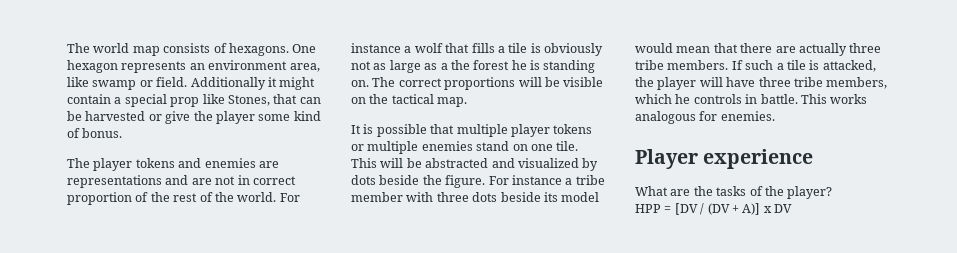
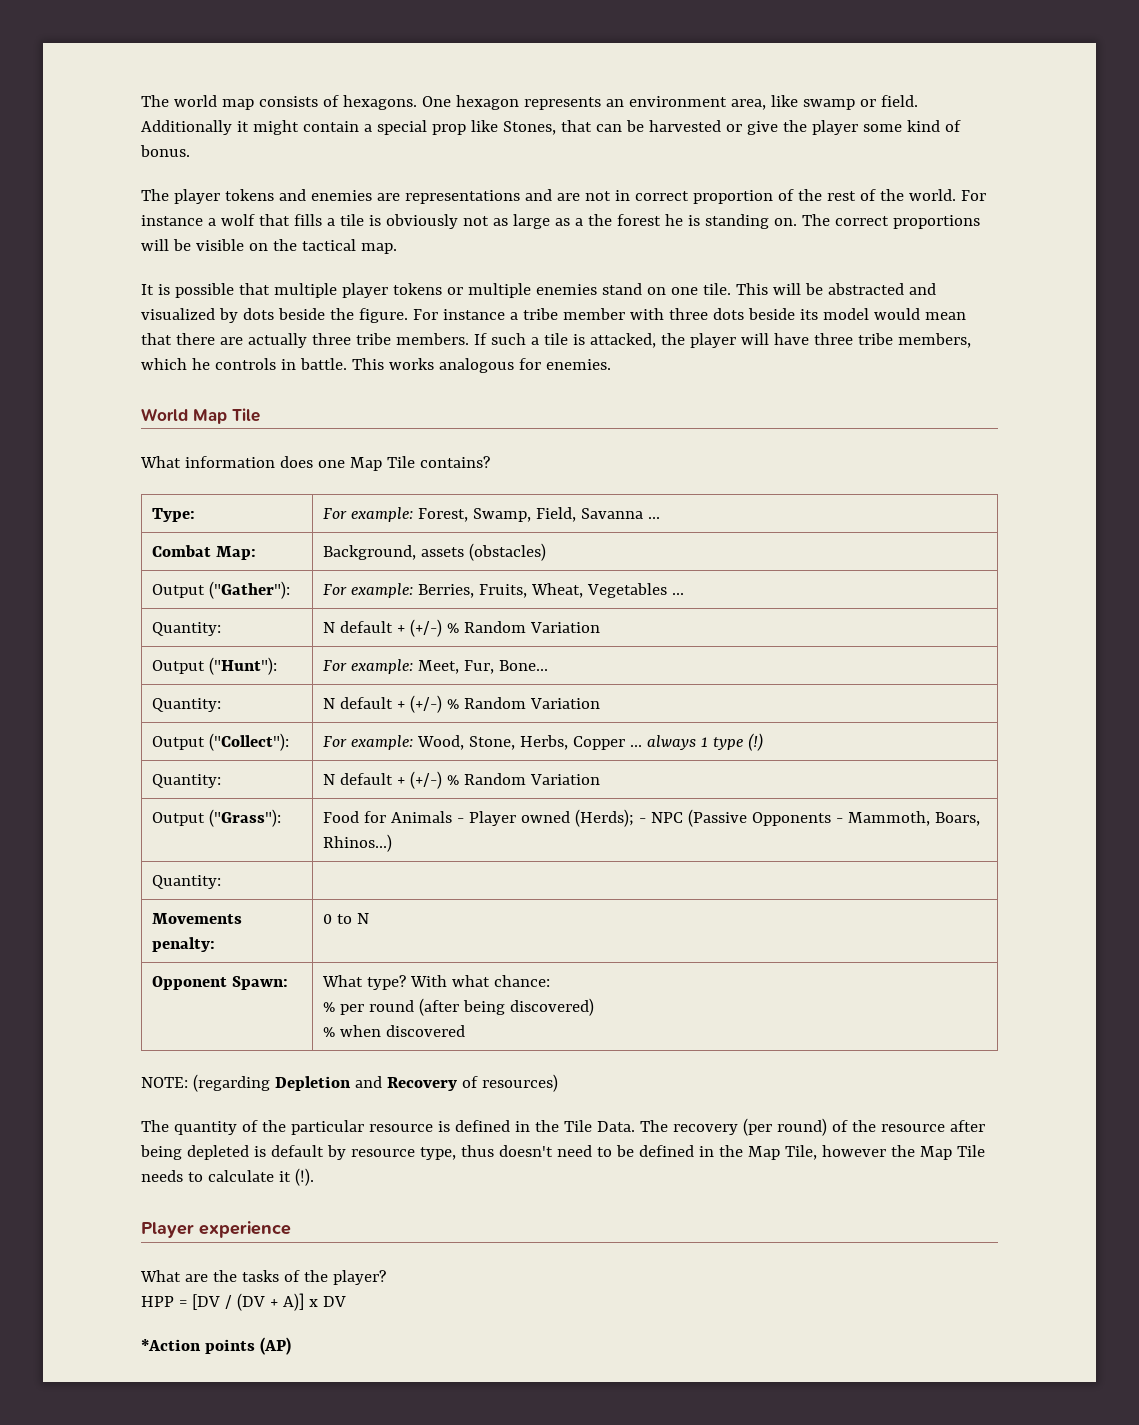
+ World Map Tile
+ What information does one Map Tile contains?
+ Type: | For example: Forest, Swamp, Field, Savanna ...
+ Combat Map: | Background, assets (obstacles)
+ Output ("Gather"): | For example: Berries, Fruits, Wheat, Vegetables ...
+ Quantity: | N default + (+/-) % Random Variation
+ Output ("Hunt"): | For example: Meet, Fur, Bone...
+ Quantity: | N default + (+/-) % Random Variation
+ Output ("Collect"): | For example: Wood, Stone, Herbs, Copper ... always 1 type (!)
+ Quantity: | N default + (+/-) % Random Variation
+ Output ("Grass"): | Food for Animals - Player owned (Herds); - NPC (Passive Opponents - Mammoth, Boars, Rhinos...)
+ Quantity: |
+ Movements penalty: | 0 to N
+ Opponent Spawn: | What type? With what chance:
+ % per round (after being discovered)
+ % when discovered
+ NOTE: (regarding Depletion and Recovery of resources)
+ The quantity of the particular resource is defined in the Tile Data. The recovery (per round) of the resource after being depleted is default by resource type, thus doesn't need to be defined in the Map Tile, however the Map Tile needs to calculate it (!).
+ *Action points (AP)

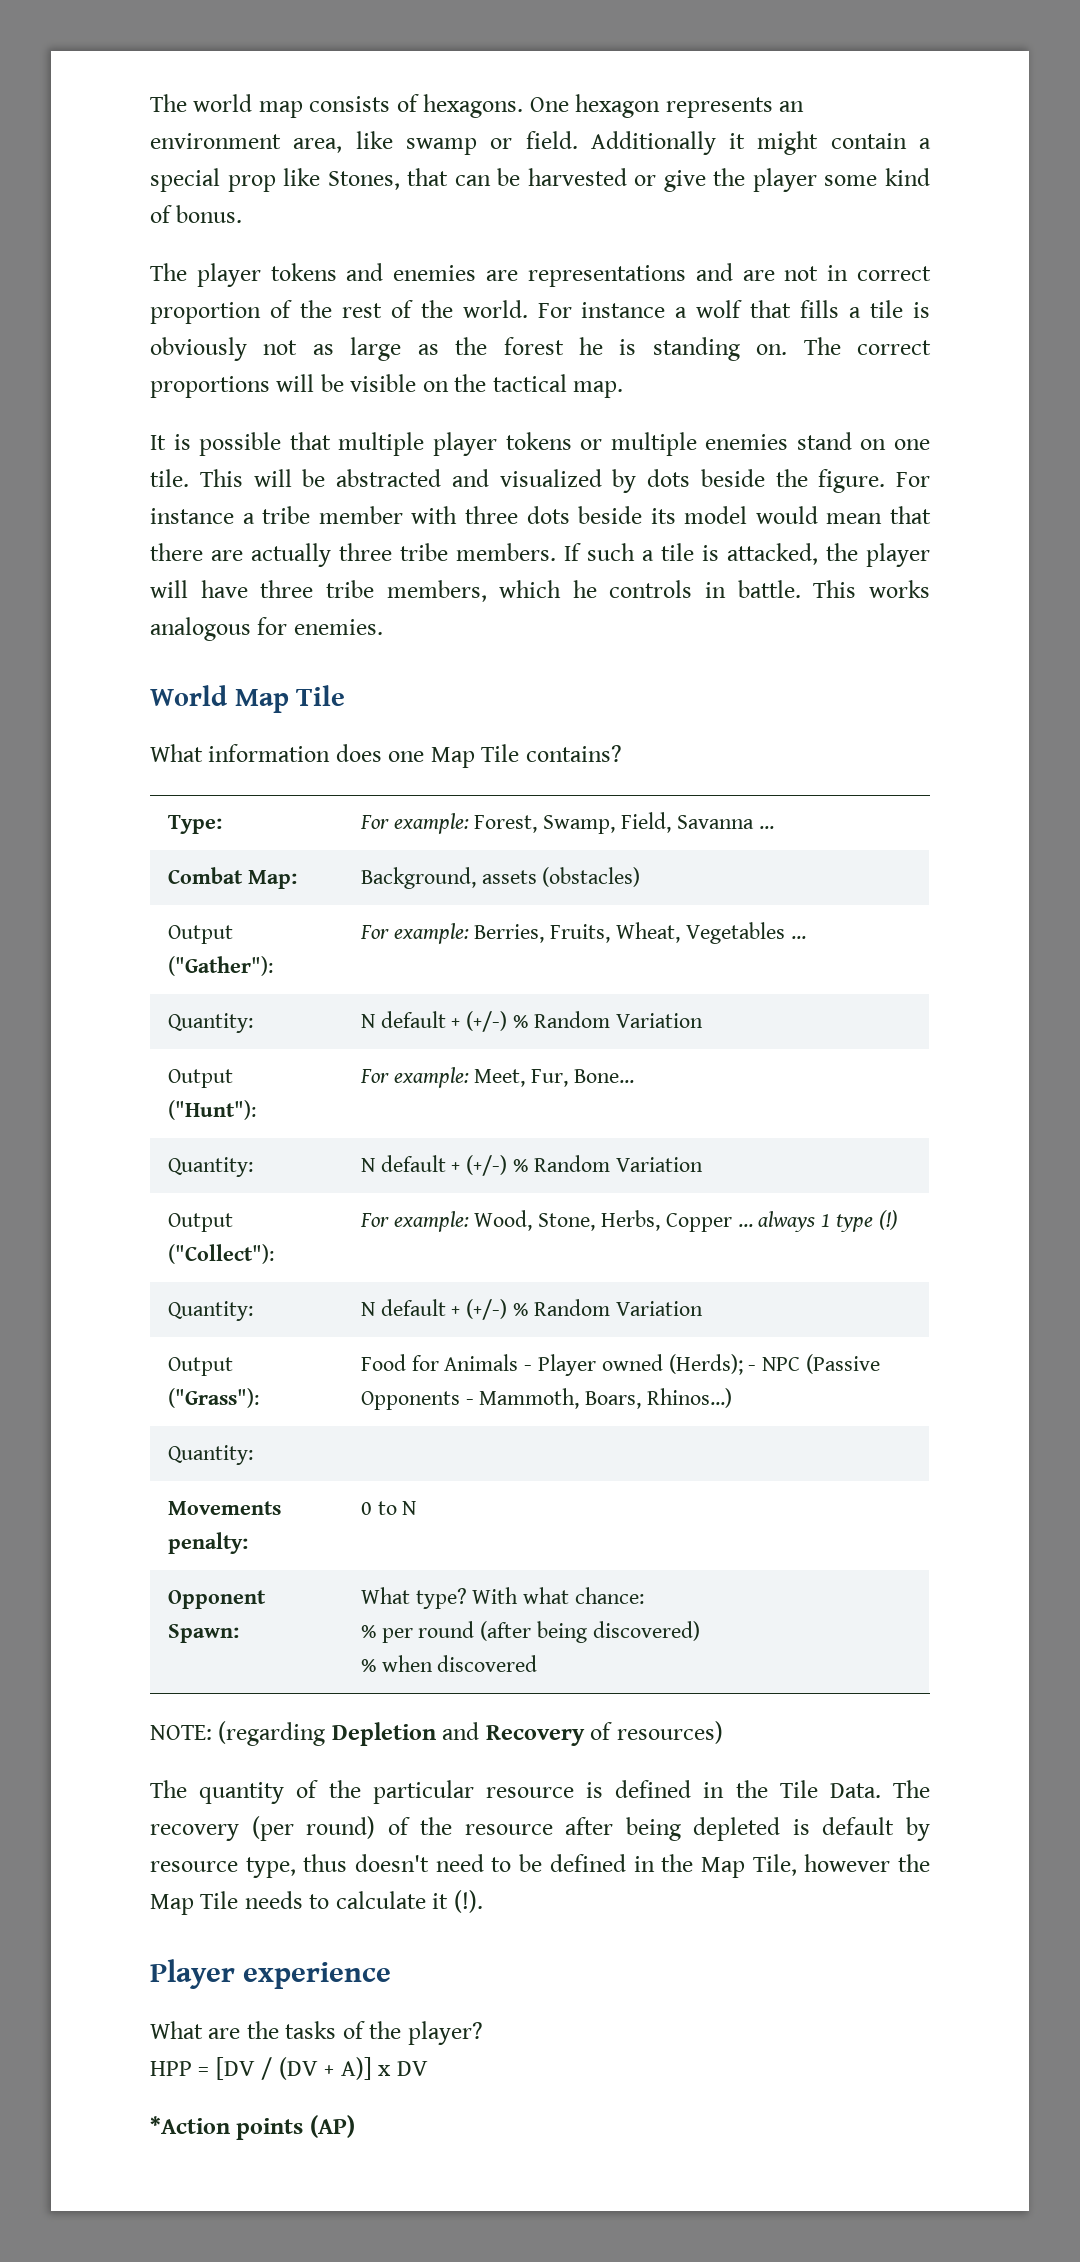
- For instance a wolf that fills a tile is obviously not as large as a the forest he is standing on.
+ For instance a wolf that fills a tile is obviously not as large as the forest he is standing on.

